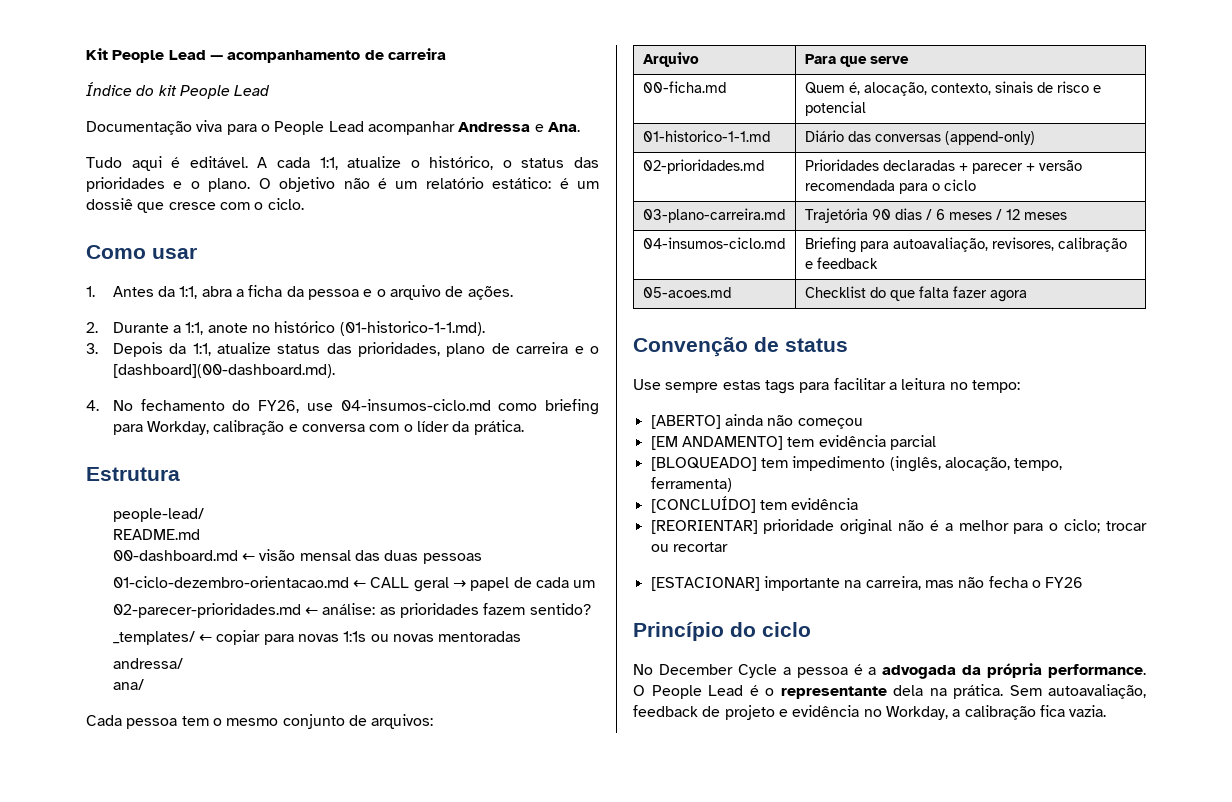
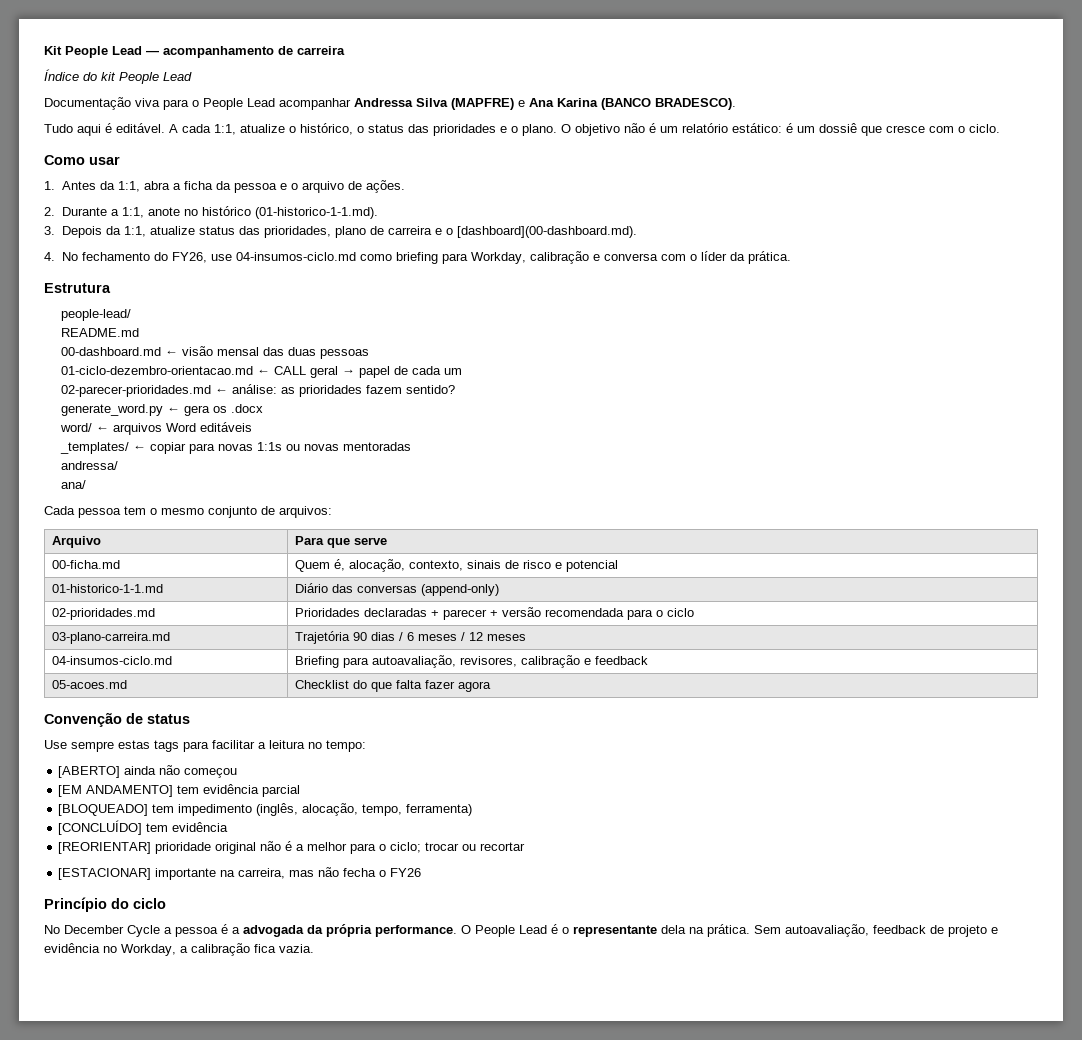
- Documentação viva para o People Lead acompanhar Andressa e Ana.
+ Documentação viva para o People Lead acompanhar Andressa Silva (MAPFRE) e Ana Karina (BANCO BRADESCO).
+ generate_word.py ← gera os .docx
+ word/ ← arquivos Word editáveis

